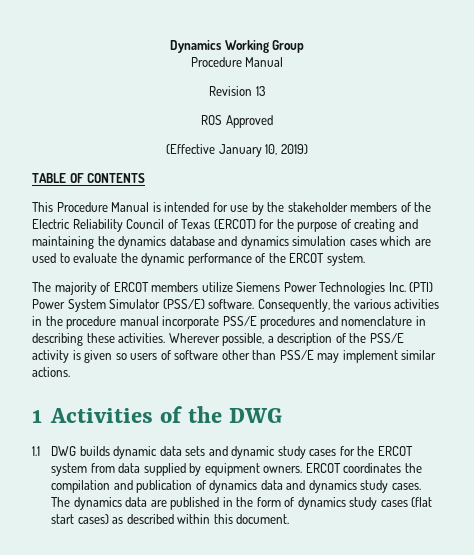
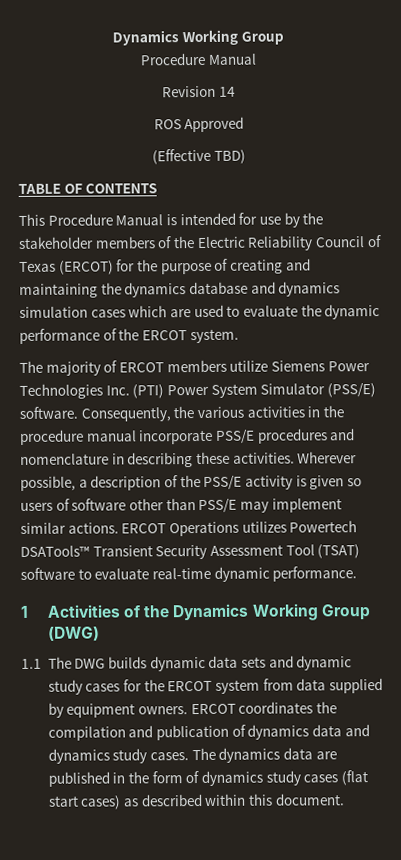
- Revision 13
+ Revision 14
- (Effective January 10, 2019)
+ (Effective TBD)
+ ERCOT Operations utilizes Powertech DSATools™ Transient Security Assessment Tool (TSAT) software to evaluate real-time dynamic performance.
- 1 Activities of the DWG
+ 1 Activities of the Dynamics Working Group (DWG)
- 1.1 DWG builds dynamic data sets and dynamic study cases for the ERCOT system from data supplied by equipment owners.
+ 1.1 The DWG builds dynamic data sets and dynamic study cases for the ERCOT system from data supplied by equipment owners.

